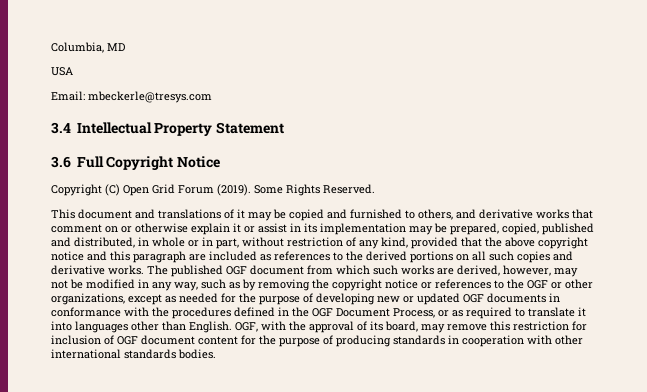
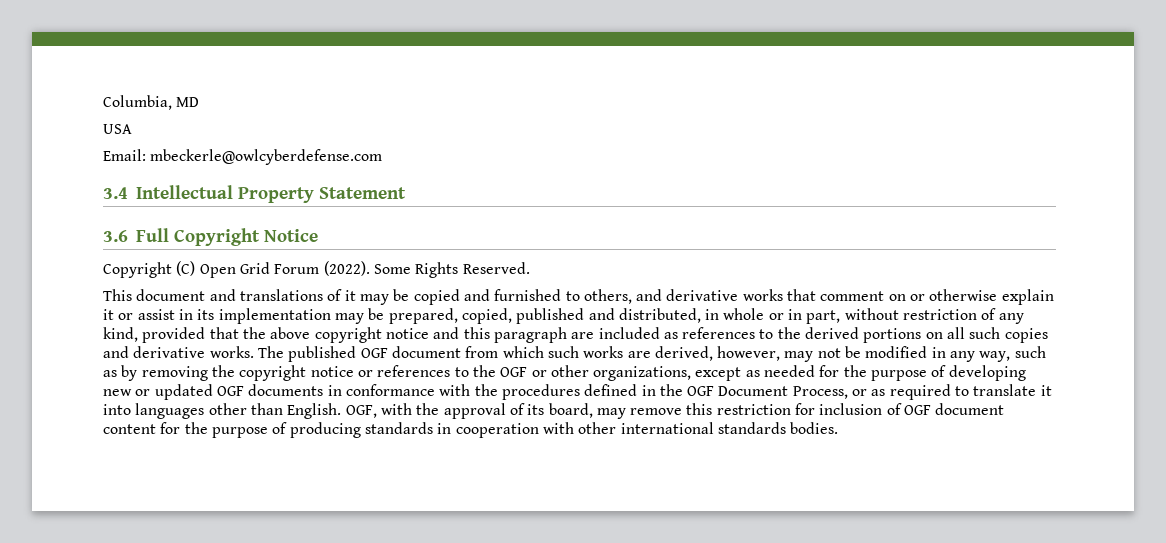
- Email: mbeckerle@tresys.com
+ Email: mbeckerle@owlcyberdefense.com
- Copyright (C) Open Grid Forum (2019).
+ Copyright (C) Open Grid Forum (2022).

